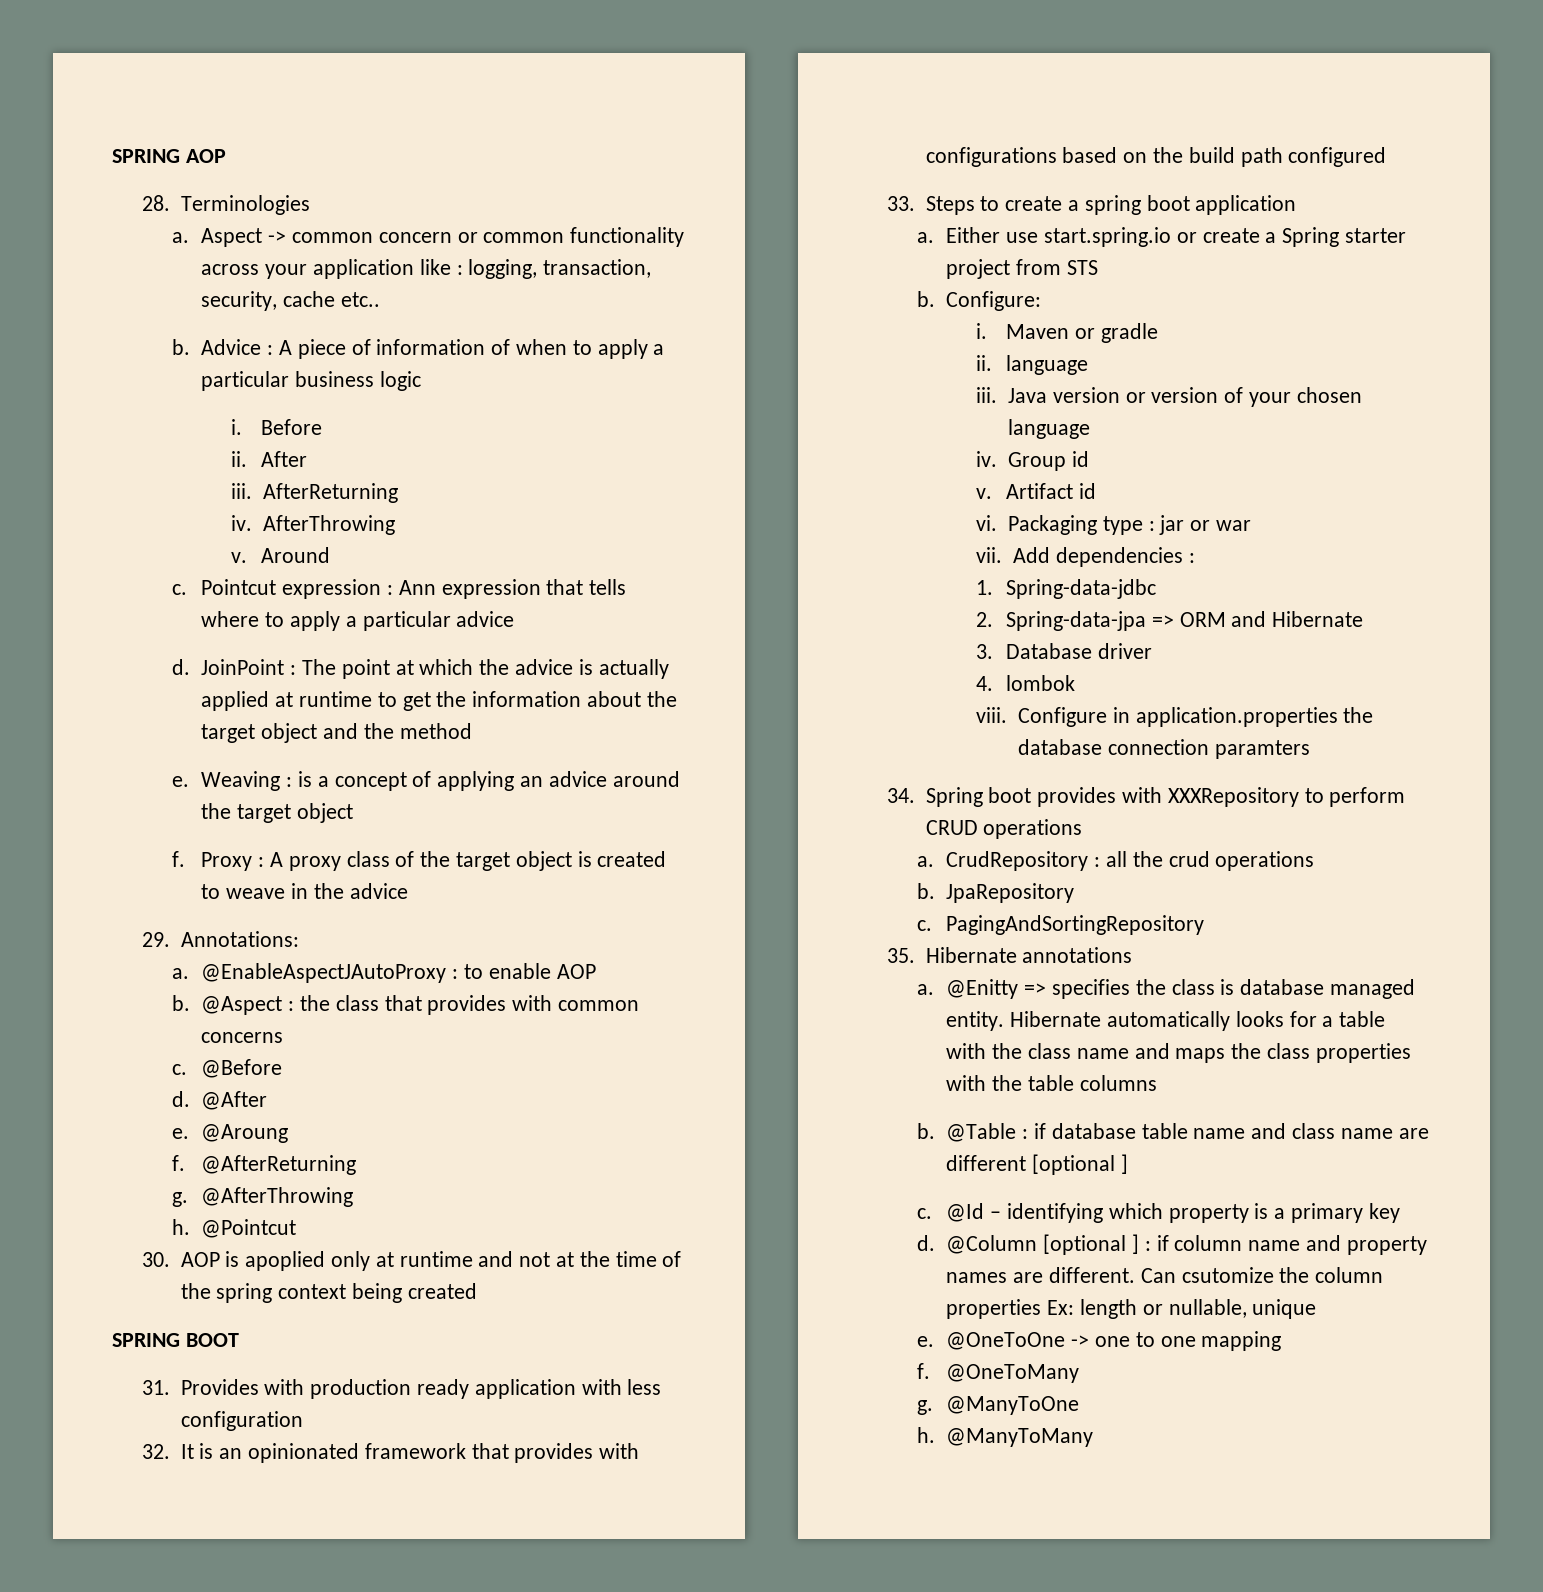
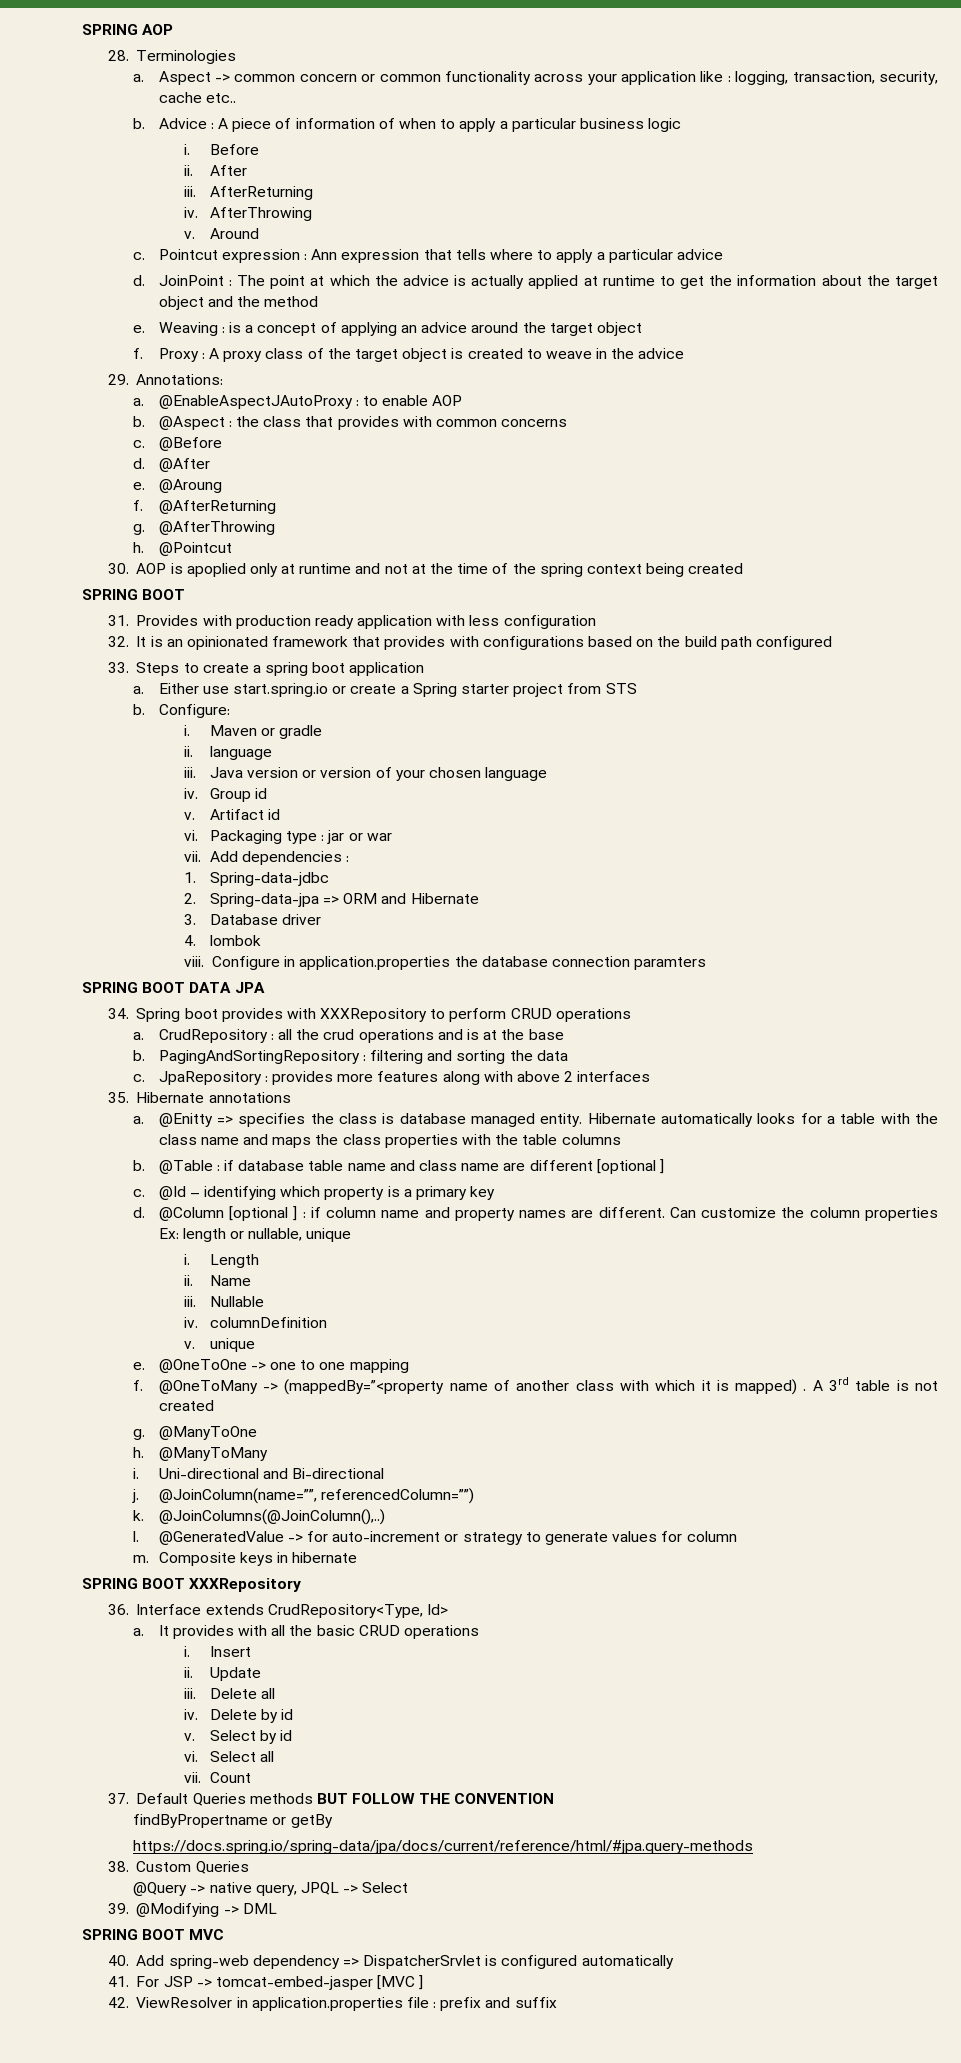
+ SPRING BOOT DATA JPA
- CrudRepository : all the crud operations
- b. JpaRepository
- c. PagingAndSortingRepository
+ CrudRepository : all the crud operations and is at the base
+ b. PagingAndSortingRepository : filtering and sorting the data
+ c. JpaRepository : provides more features along with above 2 interfaces
- Can csutomize the column properties Ex: length or nullable, unique
+ Can customize the column properties Ex: length or nullable, unique
+ i. Length
+ ii. Name
+ iii. Nullable
+ iv. columnDefinition
+ v. unique
- @OneToMany
+ @OneToMany -> (mappedBy=”<property name of another class with which it is mapped) . A 3rd table is not created
  g. @ManyToOne
  h. @ManyToMany
+ i. Uni-directional and Bi-directional
+ j. @JoinColumn(name=””, referencedColumn=””)
+ k. @JoinColumns(@JoinColumn(),..)
+ l. @GeneratedValue -> for auto-increment or strategy to generate values for column
+ m. Composite keys in hibernate
+ SPRING BOOT XXXRepository
+ 36. Interface extends CrudRepository<Type, Id>
+ a. It provides with all the basic CRUD operations
+ i. Insert
+ ii. Update
+ iii. Delete all
+ iv. Delete by id
+ v. Select by id
+ vi. Select all
+ vii. Count
+ 37. Default Queries methods BUT FOLLOW THE CONVENTION
+ findByPropertname or getBy
+ https://docs.spring.io/spring-data/jpa/docs/current/reference/html/#jpa.query-methods
+ 38. Custom Queries
+ @Query -> native query, JPQL -> Select
+ 39. @Modifying -> DML
+ SPRING BOOT MVC
+ 40. Add spring-web dependency => DispatcherSrvlet is configured automatically
+ 41. For JSP -> tomcat-embed-jasper [MVC ]
+ 42. ViewResolver in application.properties file : prefix and suffix

